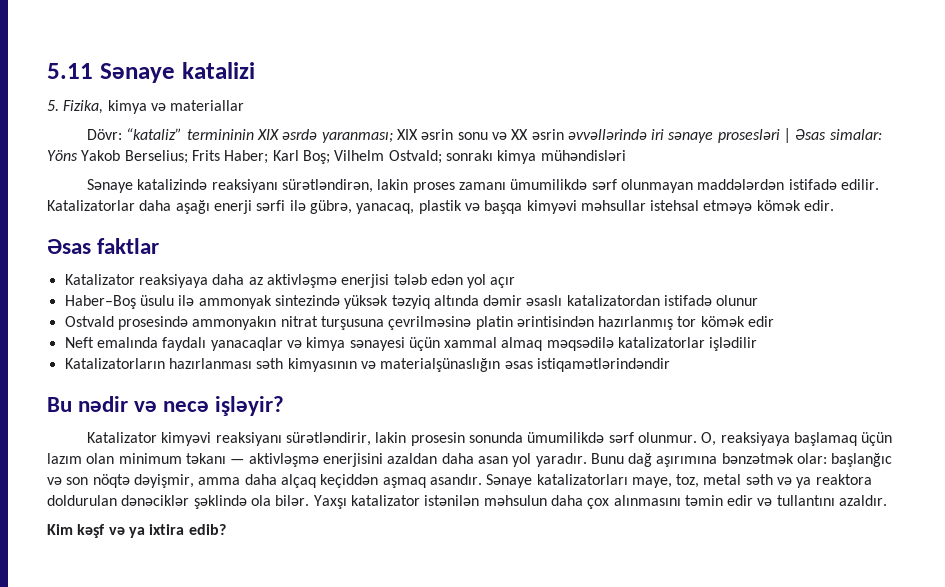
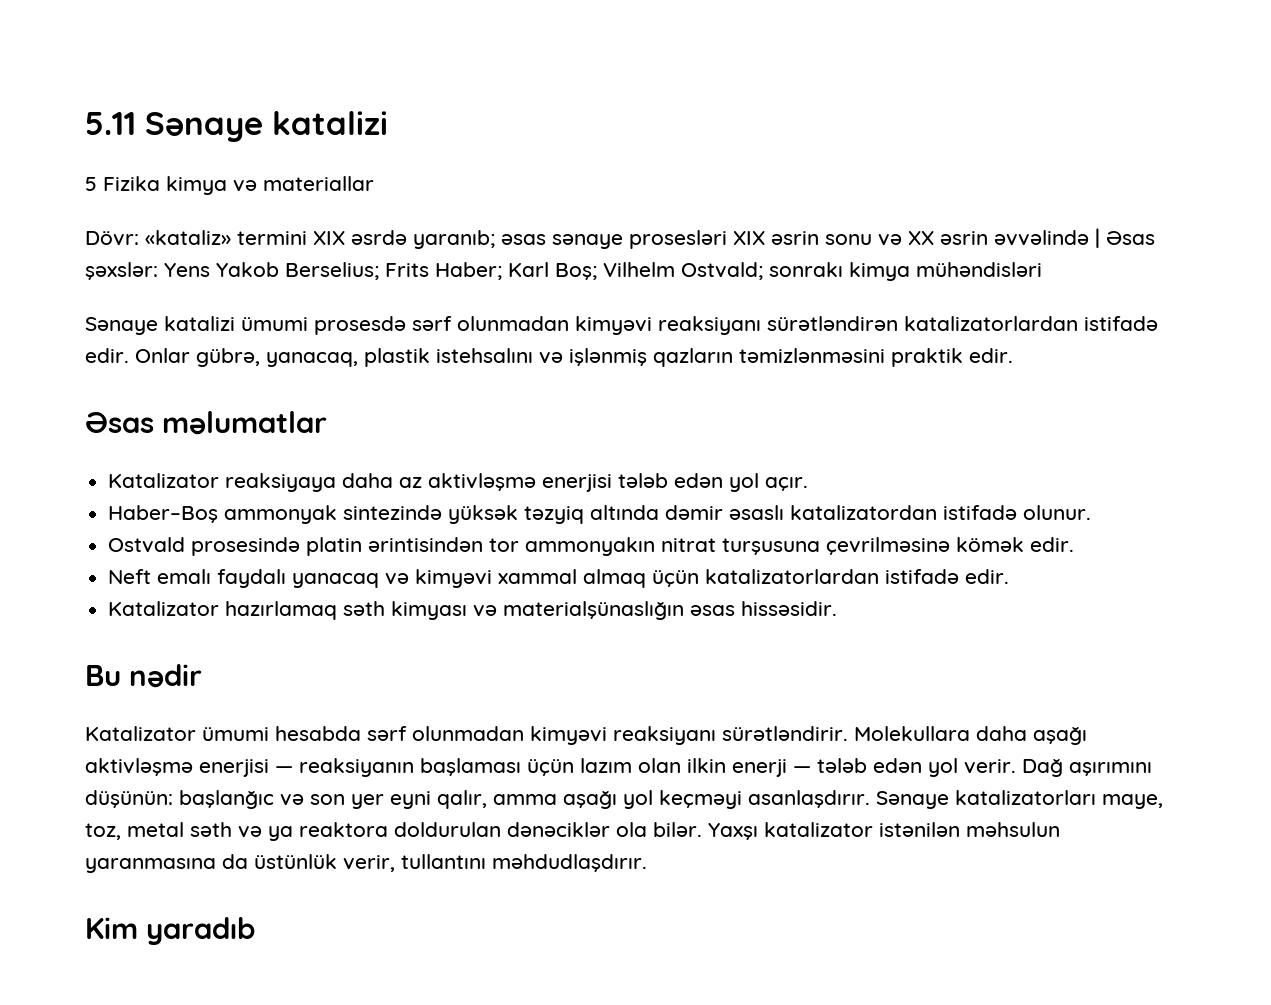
- 5. Fizika, kimya və materiallar
+ 5 Fizika kimya və materiallar
- Dövr: “kataliz” termininin XIX əsrdə yaranması; XIX əsrin sonu və XX əsrin əvvəllərində iri sənaye prosesləri | Əsas simalar: Yöns Yakob Berselius; Frits Haber; Karl Boş; Vilhelm Ostvald; sonrakı kimya mühəndisləri
+ Dövr: «kataliz» termini XIX əsrdə yaranıb; əsas sənaye prosesləri XIX əsrin sonu və XX əsrin əvvəlində | Əsas şəxslər: Yens Yakob Berselius; Frits Haber; Karl Boş; Vilhelm Ostvald; sonrakı kimya mühəndisləri
- Sənaye katalizində reaksiyanı sürətləndirən, lakin proses zamanı ümumilikdə sərf olunmayan maddələrdən istifadə edilir. Katalizatorlar daha aşağı enerji sərfi ilə gübrə, yanacaq, plastik və başqa kimyəvi məhsullar istehsal etməyə kömək edir.
+ Sənaye katalizi ümumi prosesdə sərf olunmadan kimyəvi reaksiyanı sürətləndirən katalizatorlardan istifadə edir. Onlar gübrə, yanacaq, plastik istehsalını və işlənmiş qazların təmizlənməsini praktik edir.
- Əsas faktlar
+ Əsas məlumatlar
- Katalizator reaksiyaya daha az aktivləşmə enerjisi tələb edən yol açır
+ Katalizator reaksiyaya daha az aktivləşmə enerjisi tələb edən yol açır.
- Haber–Boş üsulu ilə ammonyak sintezində yüksək təzyiq altında dəmir əsaslı katalizatordan istifadə olunur
+ Haber–Boş ammonyak sintezində yüksək təzyiq altında dəmir əsaslı katalizatordan istifadə olunur.
- Ostvald prosesində ammonyakın nitrat turşusuna çevrilməsinə platin ərintisindən hazırlanmış tor kömək edir
- Neft emalında faydalı yanacaqlar və kimya sənayesi üçün xammal almaq məqsədilə katalizatorlar işlədilir
- Katalizatorların hazırlanması səth kimyasının və materialşünaslığın əsas istiqamətlərindəndir
+ Ostvald prosesində platin ərintisindən tor ammonyakın nitrat turşusuna çevrilməsinə kömək edir.
+ Neft emalı faydalı yanacaq və kimyəvi xammal almaq üçün katalizatorlardan istifadə edir.
+ Katalizator hazırlamaq səth kimyası və materialşünaslığın əsas hissəsidir.
- Bu nədir və necə işləyir?
- Katalizator kimyəvi reaksiyanı sürətləndirir, lakin prosesin sonunda ümumilikdə sərf olunmur. O, reaksiyaya başlamaq üçün lazım olan minimum təkanı — aktivləşmə enerjisini azaldan daha asan yol yaradır. Bunu dağ aşırımına bənzətmək olar: başlanğıc və son nöqtə dəyişmir, amma daha alçaq keçiddən aşmaq asandır.
+ Bu nədir
+ Katalizator ümumi hesabda sərf olunmadan kimyəvi reaksiyanı sürətləndirir. Molekullara daha aşağı aktivləşmə enerjisi — reaksiyanın başlaması üçün lazım olan ilkin enerji — tələb edən yol verir. Dağ aşırımını düşünün: başlanğıc və son yer eyni qalır, amma aşağı yol keçməyi asanlaşdırır.
- Sənaye katalizatorları maye, toz, metal səth və ya reaktora doldurulan dənəciklər şəklində ola bilər.
+ Sənaye katalizatorları maye, toz, metal səth və ya reaktora doldurulan dənəciklər ola bilər.
- Yaxşı katalizator istənilən məhsulun daha çox alınmasını təmin edir və tullantını azaldır.
- Kim kəşf və ya ixtira edib?
+ Yaxşı katalizator istənilən məhsulun yaranmasına da üstünlük verir, tullantını məhdudlaşdırır.
+ Kim yaradıb

